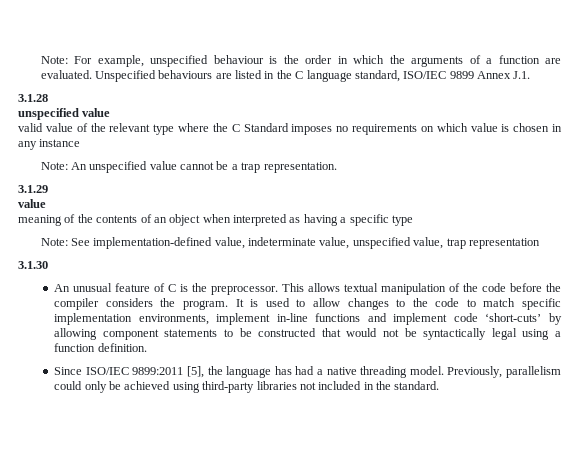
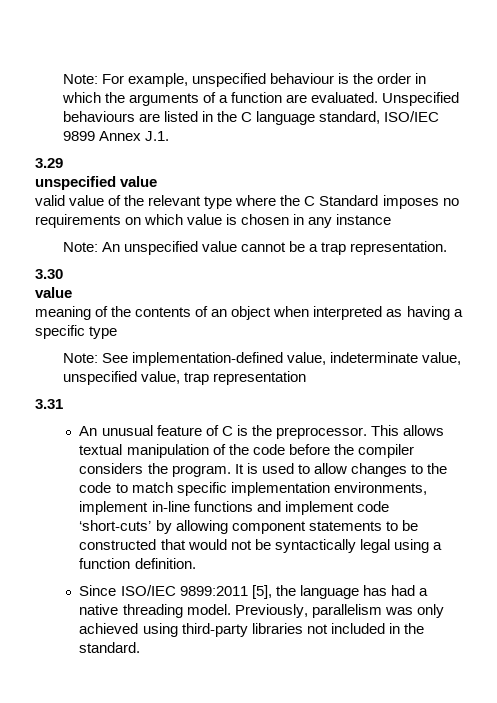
- 3.1.28
+ 3.29
- 3.1.29
+ 3.30
- 3.1.30
+ 3.31
- Previously, parallelism could only be achieved using third-party libraries not included in the standard.
+ Previously, parallelism was only achieved using third-party libraries not included in the standard.

